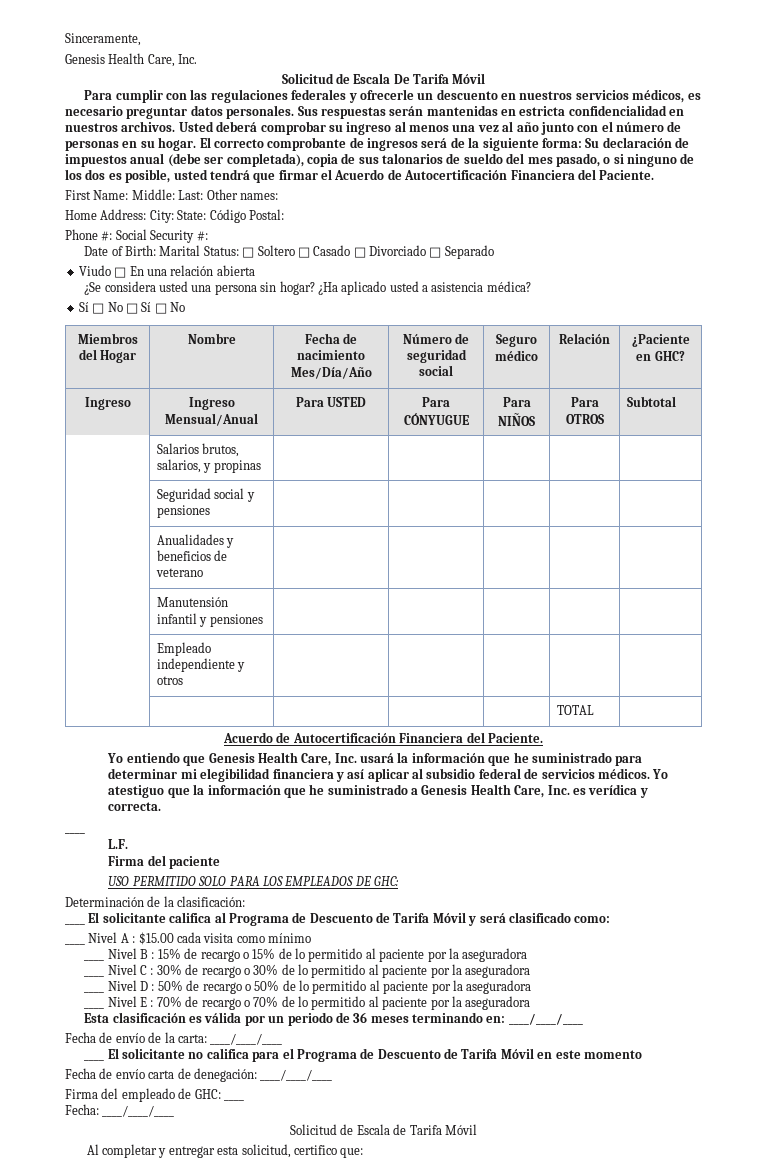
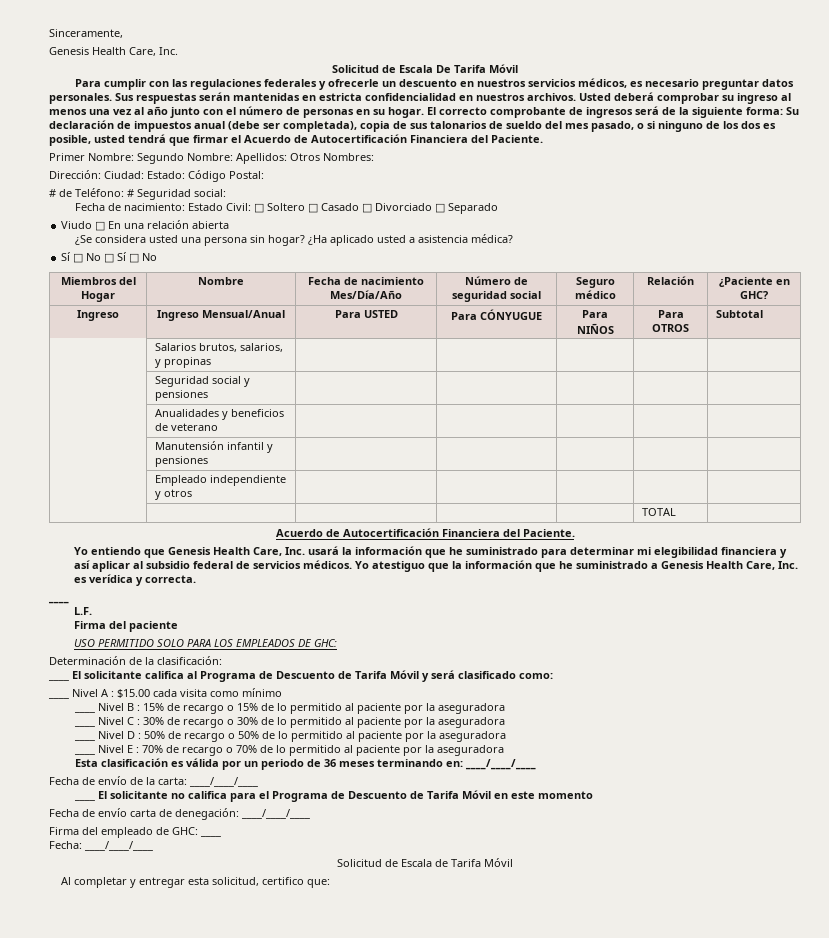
- First Name: Middle: Last: Other names:
- Home Address: City: State: Código Postal:
- Phone #: Social Security #:
- Date of Birth: Marital Status: □ Soltero □ Casado □ Divorciado □ Separado
+ Primer Nombre: Segundo Nombre: Apellidos: Otros Nombres:
+ Dirección: Ciudad: Estado: Código Postal:
+ # de Teléfono: # Seguridad social:
+ Fecha de nacimiento: Estado Civil: □ Soltero □ Casado □ Divorciado □ Separado

